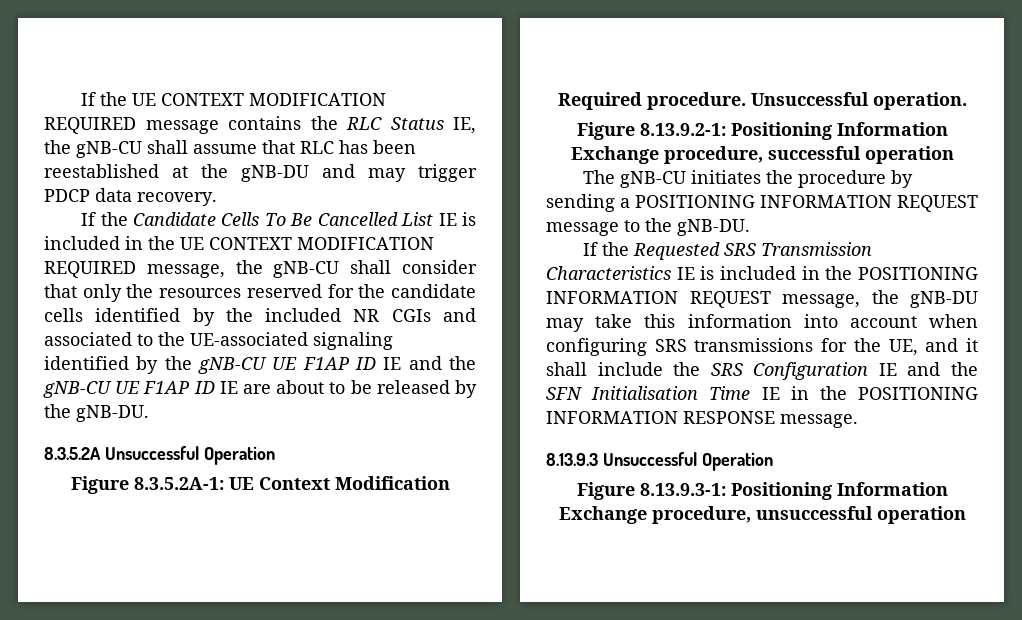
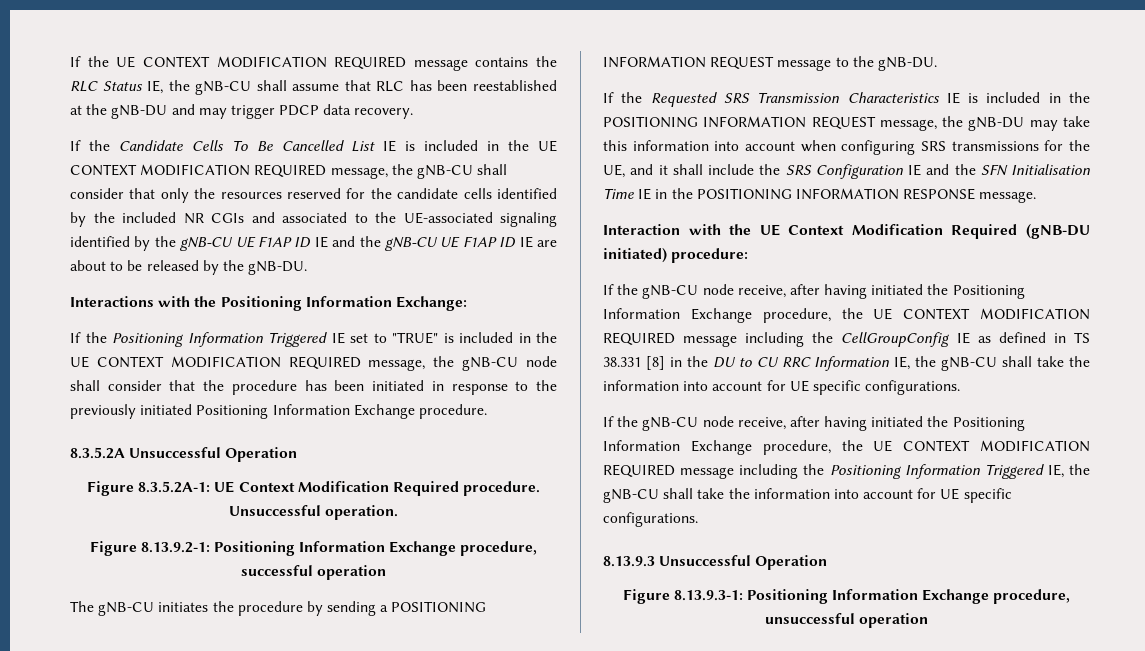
+ Interactions with the Positioning Information Exchange:
+ If the Positioning Information Triggered IE set to "TRUE" is included in the UE CONTEXT MODIFICATION REQUIRED message, the gNB-CU node shall consider that the procedure has been initiated in response to the previously initiated Positioning Information Exchange procedure.
+ Interaction with the UE Context Modification Required (gNB-DU initiated) procedure:
+ If the gNB-CU node receive, after having initiated the Positioning Information Exchange procedure, the UE CONTEXT MODIFICATION REQUIRED message including the CellGroupConfig IE as defined in TS 38.331 [8] in the DU to CU RRC Information IE, the gNB-CU shall take the information into account for UE specific configurations.
+ If the gNB-CU node receive, after having initiated the Positioning Information Exchange procedure, the UE CONTEXT MODIFICATION REQUIRED message including the Positioning Information Triggered IE, the gNB-CU shall take the information into account for UE specific configurations.

